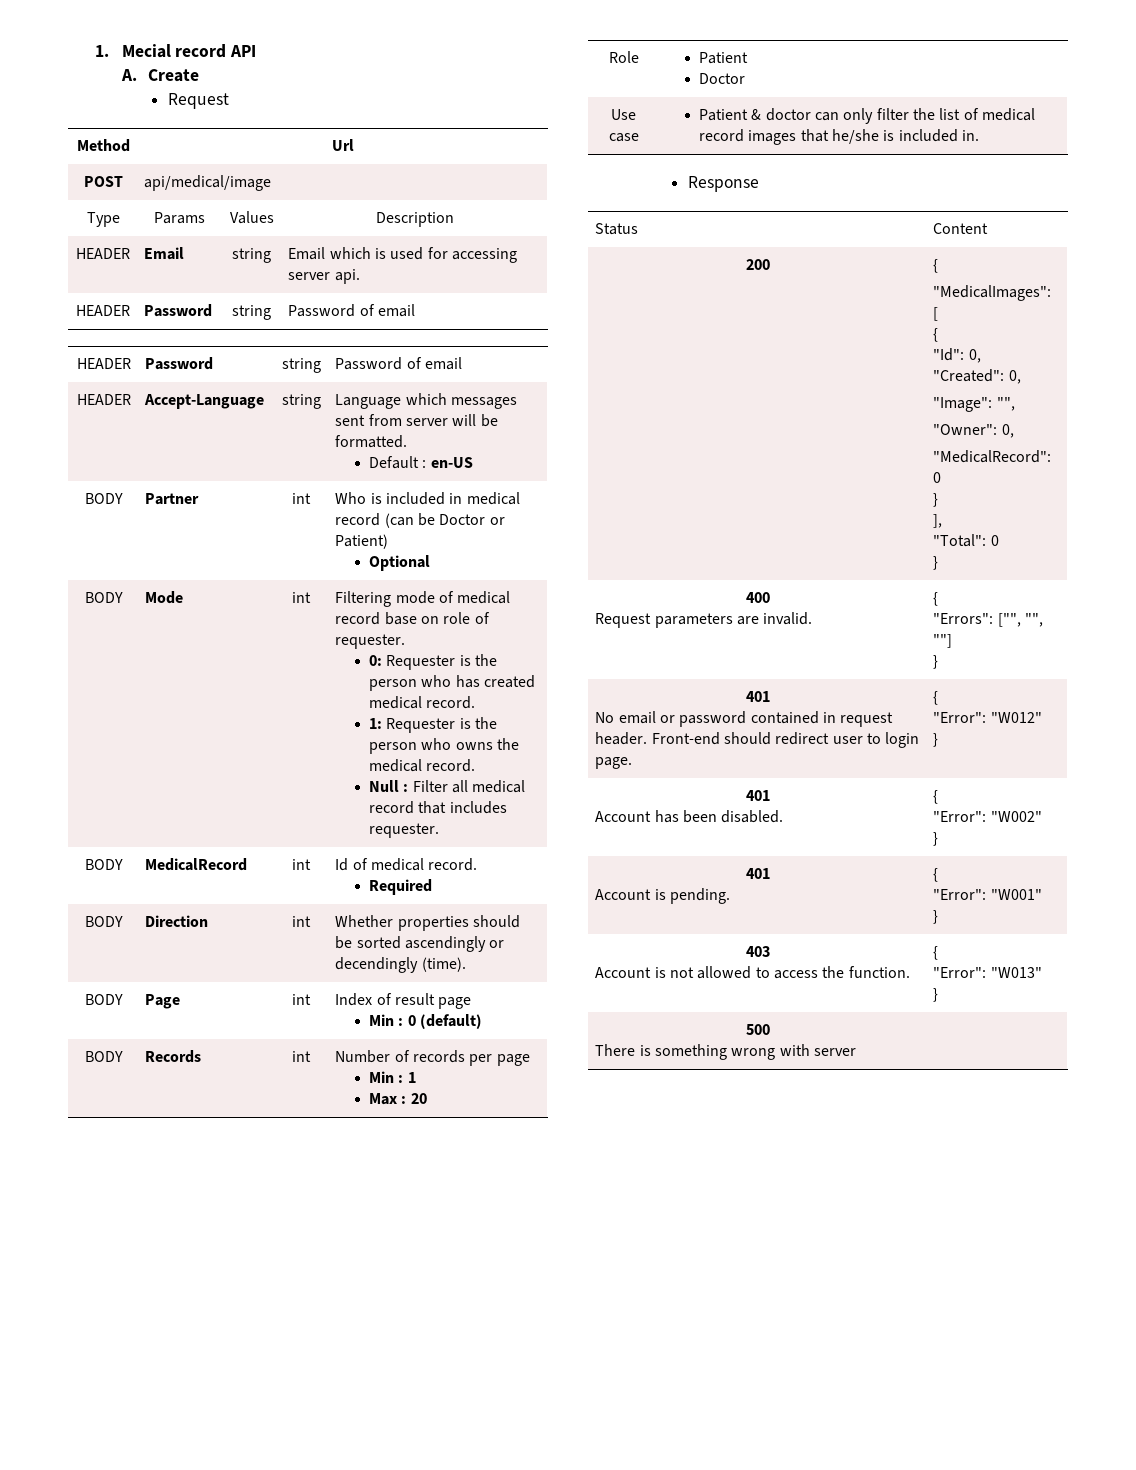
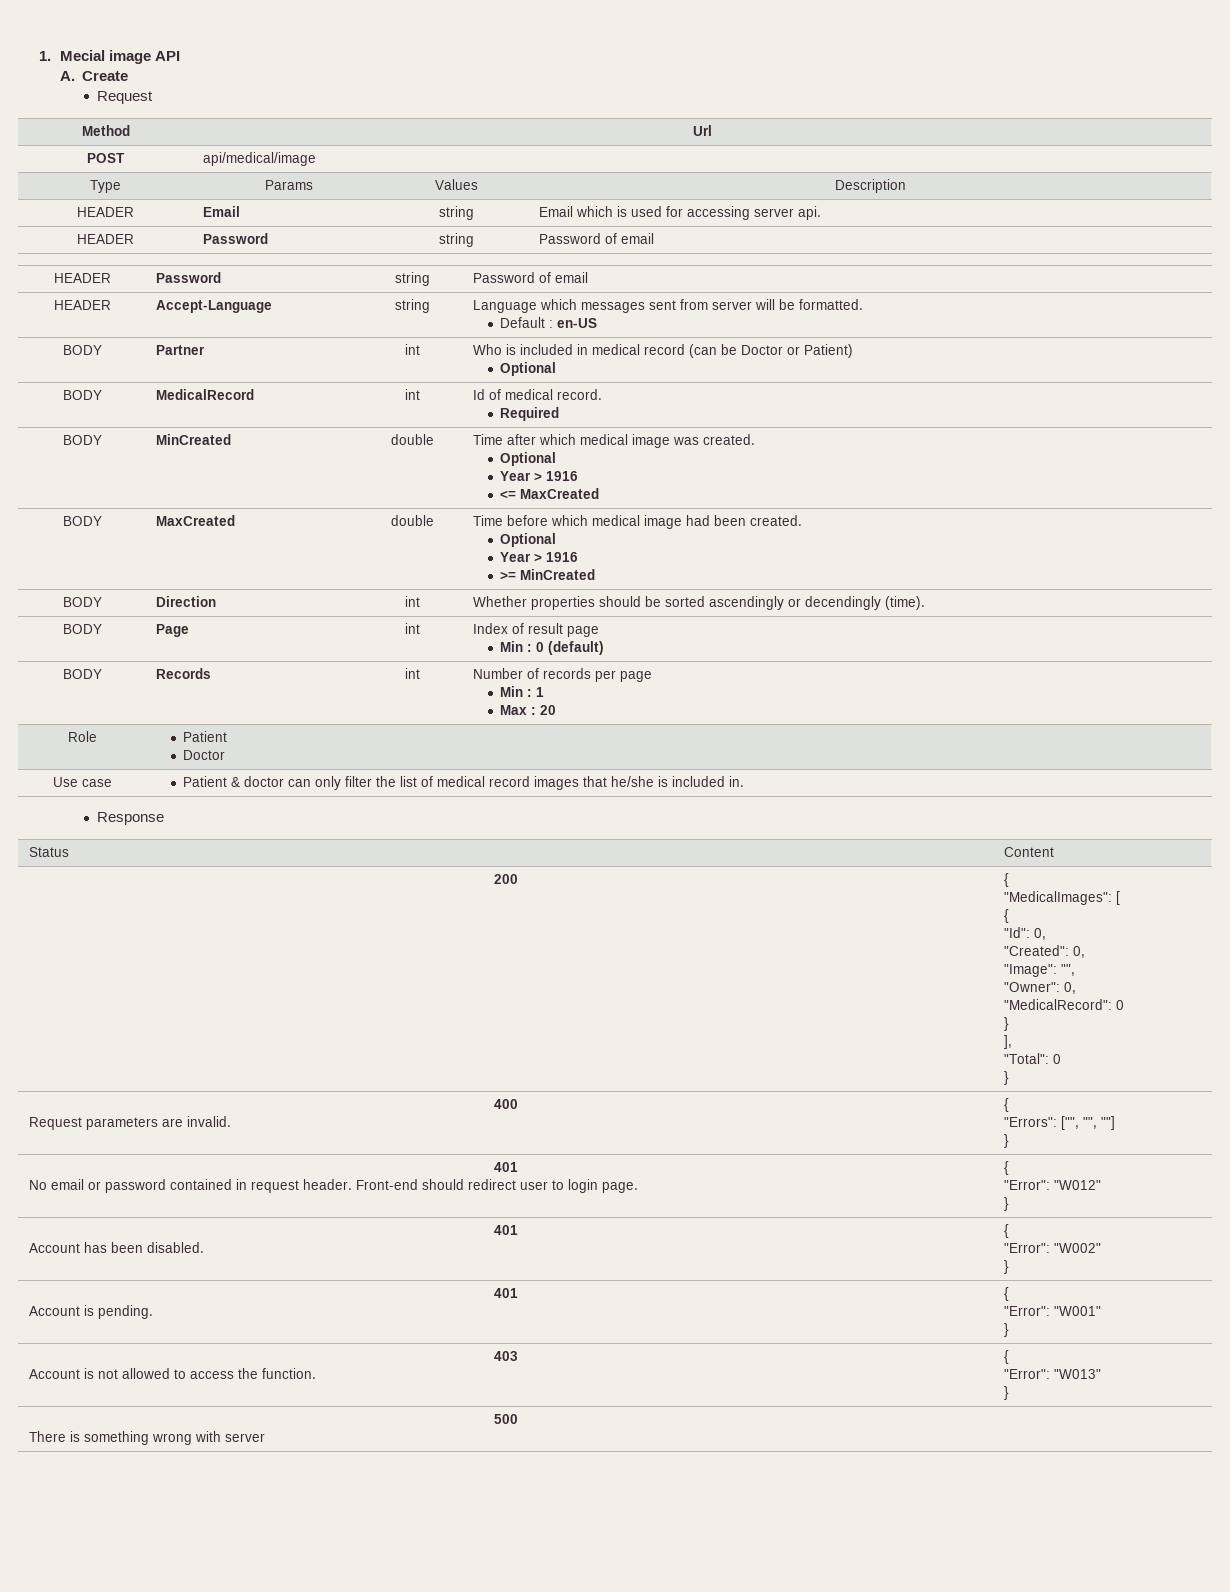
- 1. Mecial record API
+ 1. Mecial image API
- BODY | Mode | int | Filtering mode of medical record base on role of requester.
- 0: Requester is the person who has created medical record.
- 1: Requester is the person who owns the medical record.
- Null : Filter all medical record that includes requester.
+ BODY | MinCreated | double | Time after which medical image was created.
+ Optional
+ Year > 1916
+ <= MaxCreated
+ BODY | MaxCreated | double | Time before which medical image had been created.
+ Optional
+ Year > 1916
+ >= MinCreated

